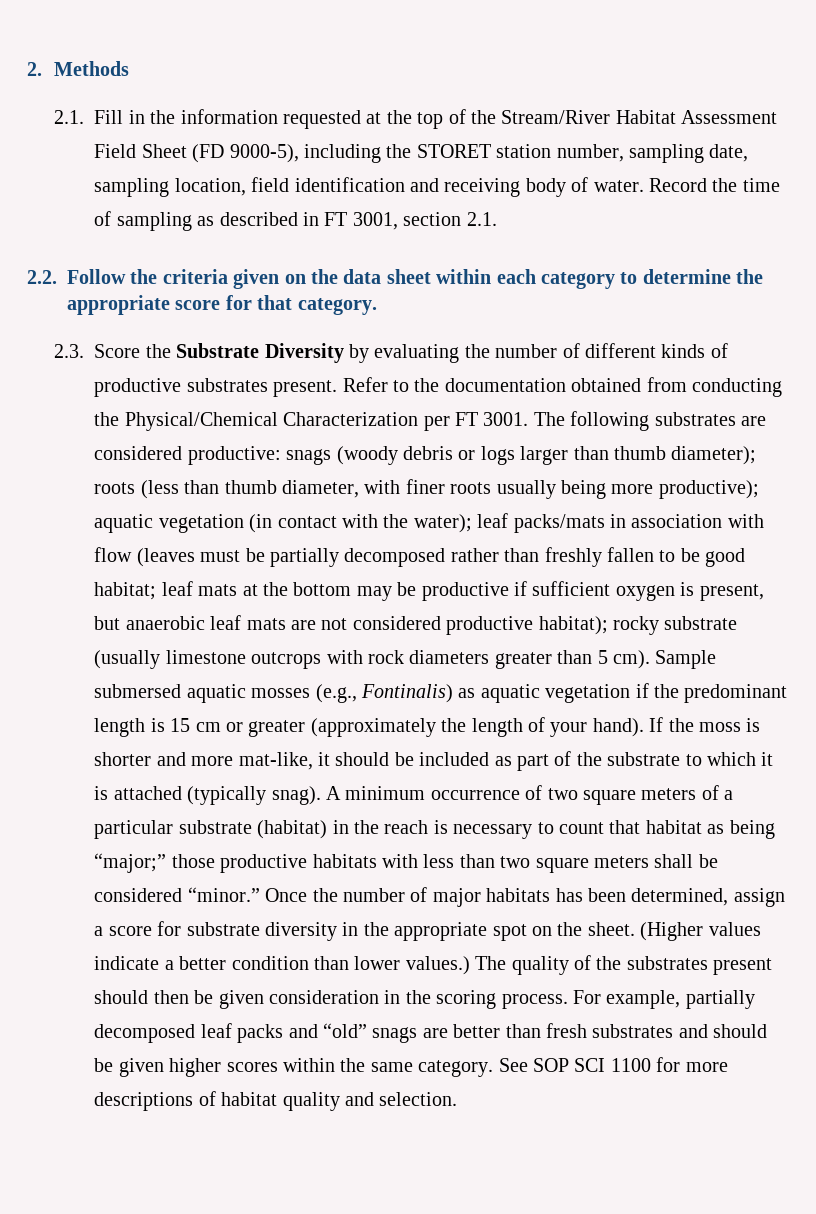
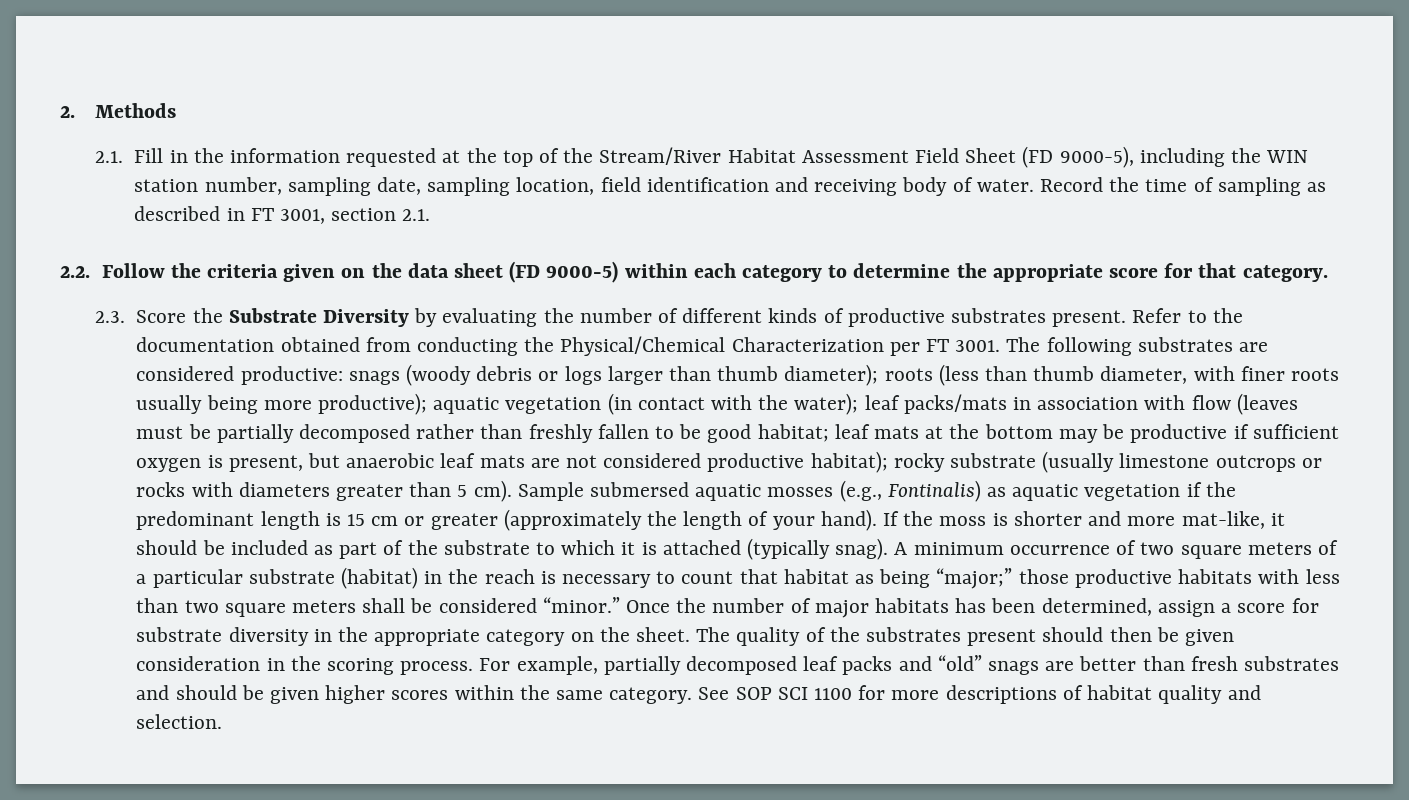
- 2.1. Fill in the information requested at the top of the Stream/River Habitat Assessment Field Sheet (FD 9000-5), including the STORET station number, sampling date, sampling location, field identification and receiving body of water.
+ 2.1. Fill in the information requested at the top of the Stream/River Habitat Assessment Field Sheet (FD 9000-5), including the WIN station number, sampling date, sampling location, field identification and receiving body of water.
- 2.2. Follow the criteria given on the data sheet within each category to determine the appropriate score for that category.
+ 2.2. Follow the criteria given on the data sheet (FD 9000-5) within each category to determine the appropriate score for that category.
- rocky substrate (usually limestone outcrops with rock diameters greater than 5 cm).
+ rocky substrate (usually limestone outcrops or rocks with diameters greater than 5 cm).
- Once the number of major habitats has been determined, assign a score for substrate diversity in the appropriate spot on the sheet.
+ Once the number of major habitats has been determined, assign a score for substrate diversity in the appropriate category on the sheet.
- (Higher values indicate a better condition than lower values.)

